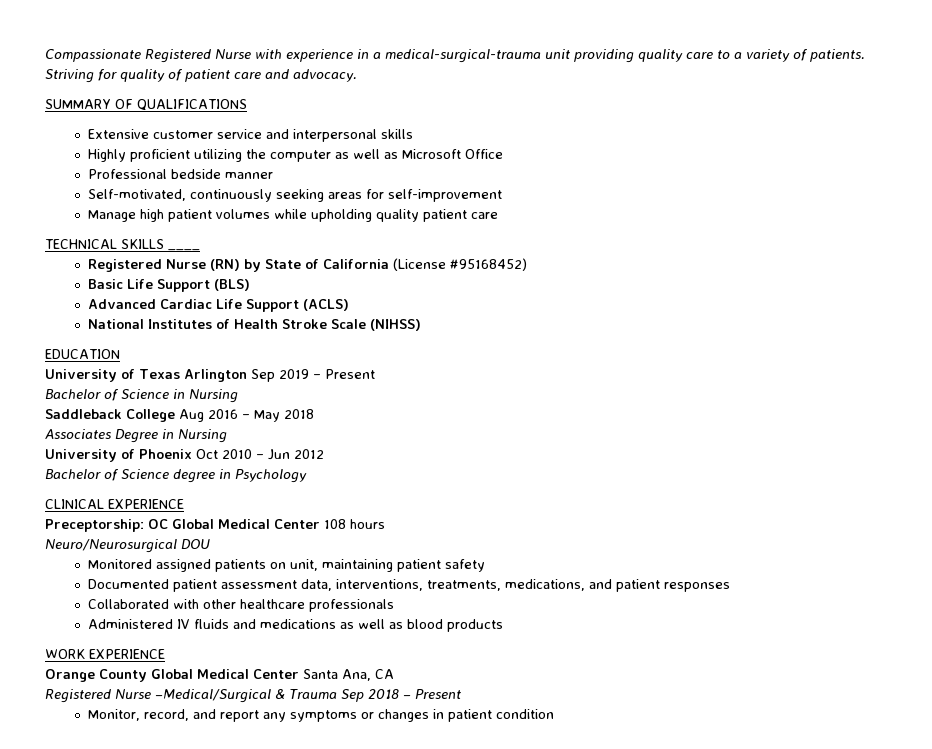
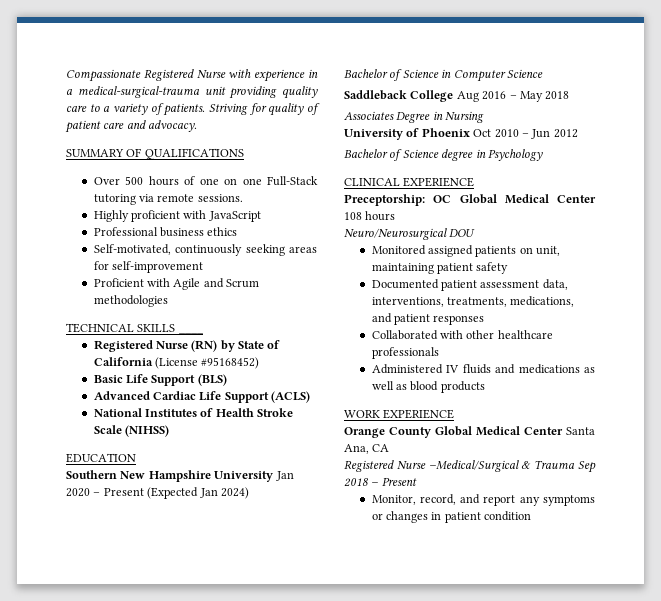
- Extensive customer service and interpersonal skills
- Highly proficient utilizing the computer as well as Microsoft Office
+ Over 500 hours of one on one Full-Stack tutoring via remote sessions.
+ Highly proficient with JavaScript
- Professional bedside manner
+ Professional business ethics
- Manage high patient volumes while upholding quality patient care
+ Proficient with Agile and Scrum methodologies
- University of Texas Arlington Sep 2019 – Present
+ Southern New Hampshire University Jan 2020 – Present (Expected Jan 2024)
- Bachelor of Science in Nursing
+ Bachelor of Science in Computer Science

